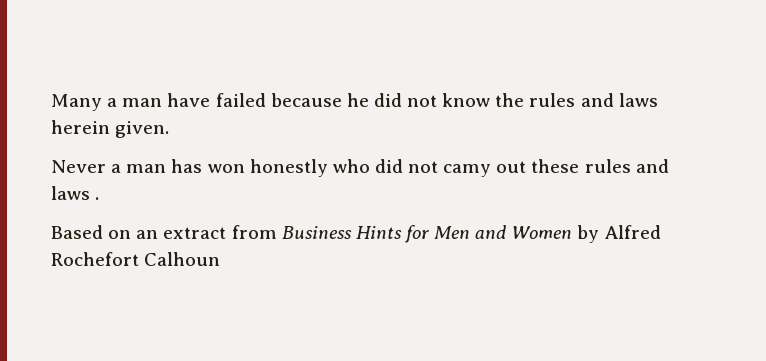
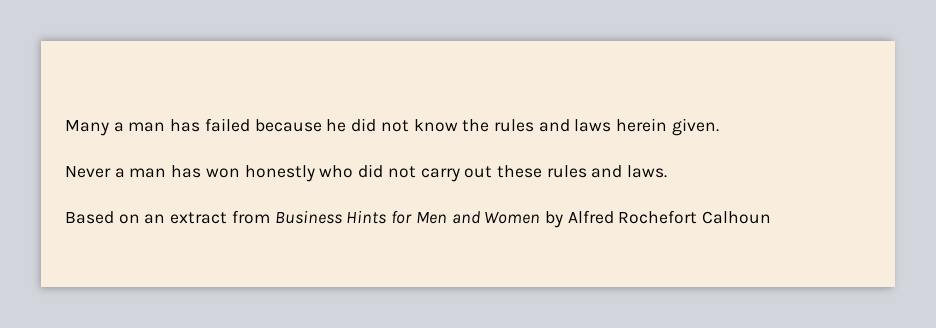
- Many a man have failed because he did not know the rules and laws herein given.
+ Many a man has failed because he did not know the rules and laws herein given.
- Never a man has won honestly who did not camy out these rules and laws .
+ Never a man has won honestly who did not carry out these rules and laws.

